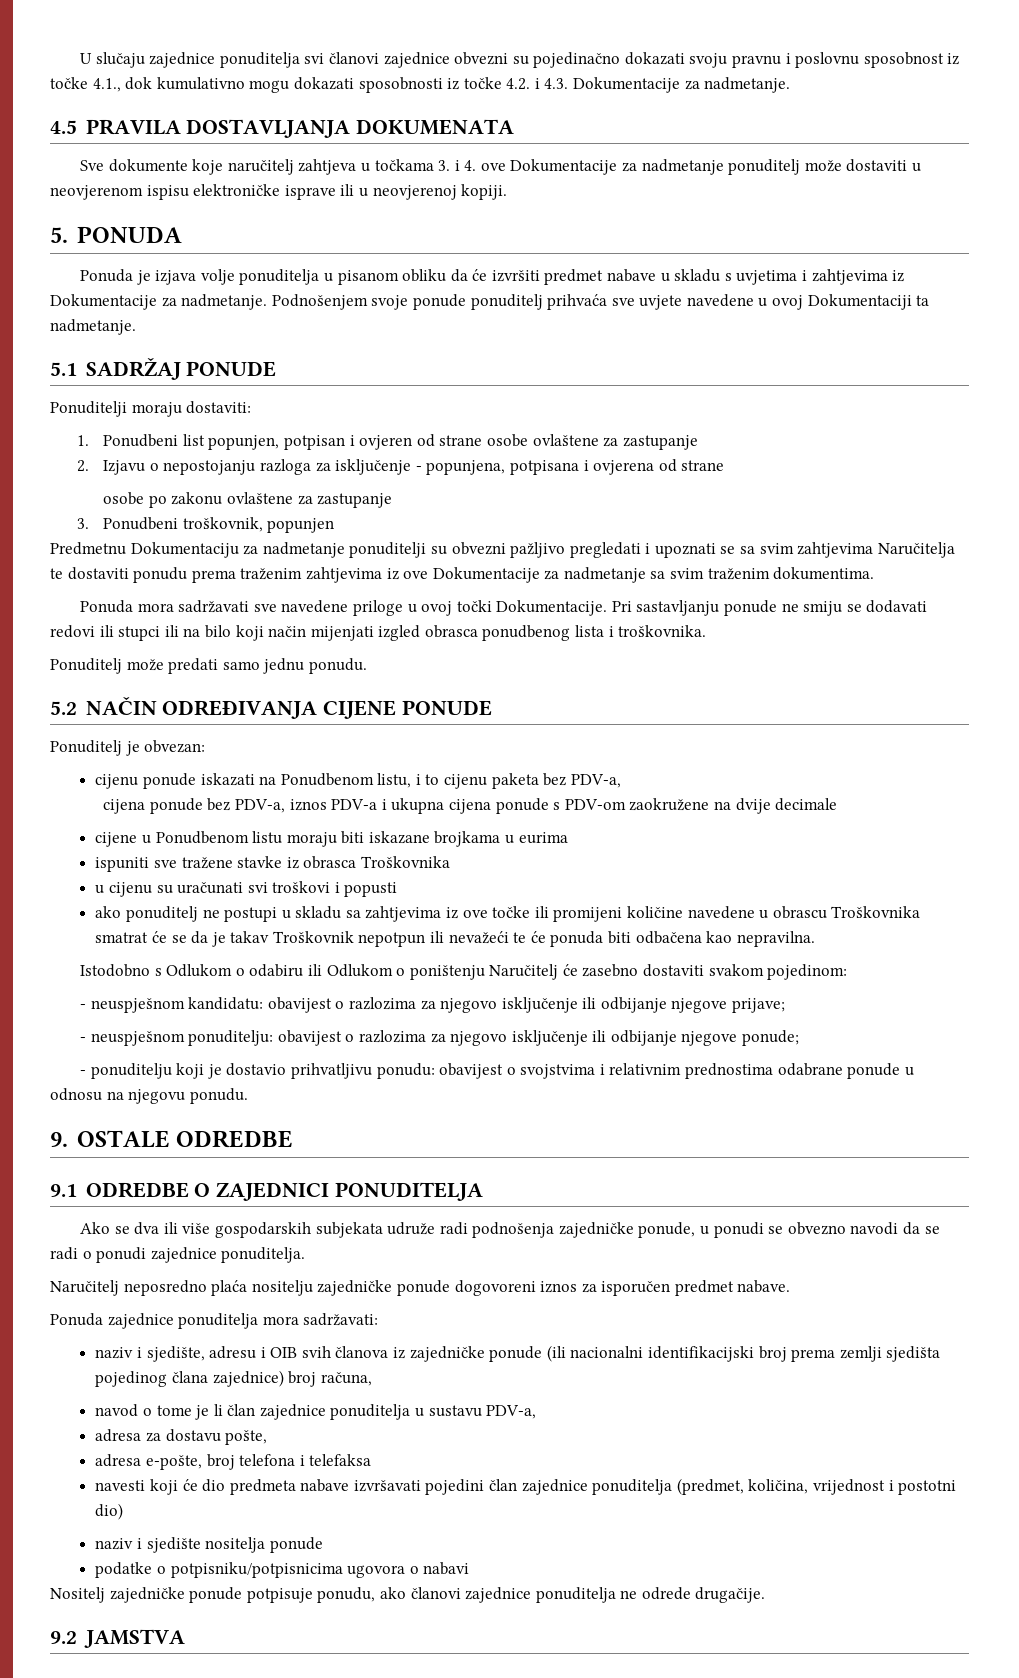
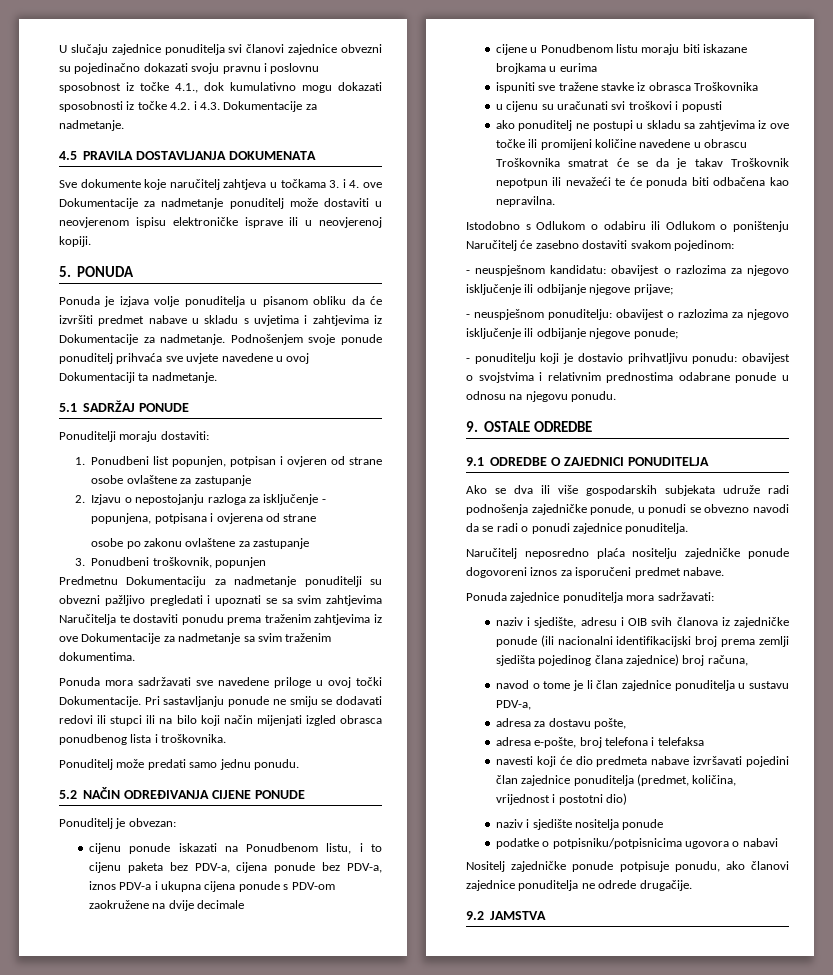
- cijenu ponude iskazati na Ponudbenom listu, i to cijenu paketa bez PDV-a,
- cijena ponude bez PDV-a, iznos PDV-a i ukupna cijena ponude s PDV-om zaokružene na dvije decimale
+ cijenu ponude iskazati na Ponudbenom listu, i to cijenu paketa bez PDV-a, cijena ponude bez PDV-a, iznos PDV-a i ukupna cijena ponude s PDV-om zaokružene na dvije decimale
- Naručitelj neposredno plaća nositelju zajedničke ponude dogovoreni iznos za isporučen predmet nabave.
+ Naručitelj neposredno plaća nositelju zajedničke ponude dogovoreni iznos za isporučeni predmet nabave.

